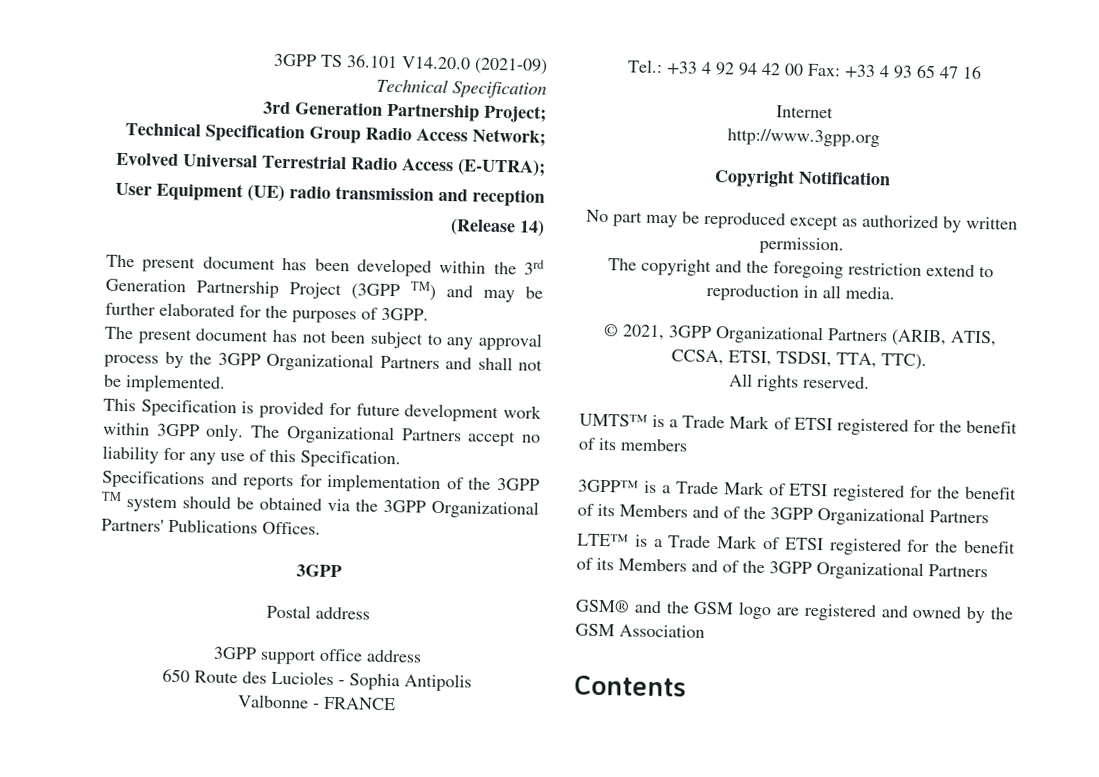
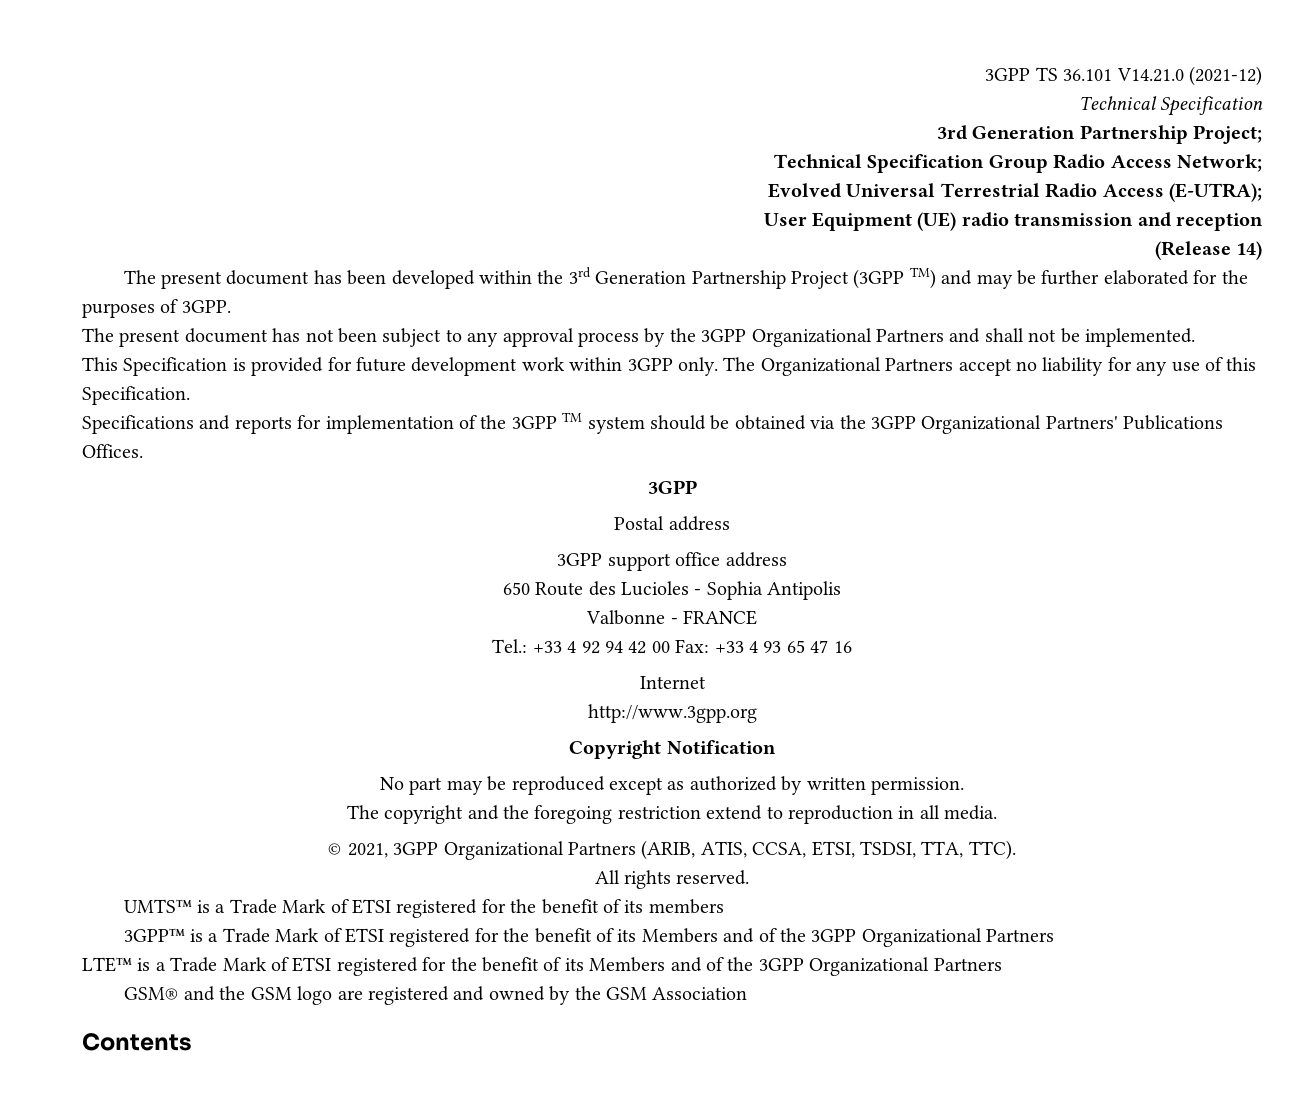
- 3GPP TS 36.101 V14.20.0 (2021-09)
+ 3GPP TS 36.101 V14.21.0 (2021-12)

